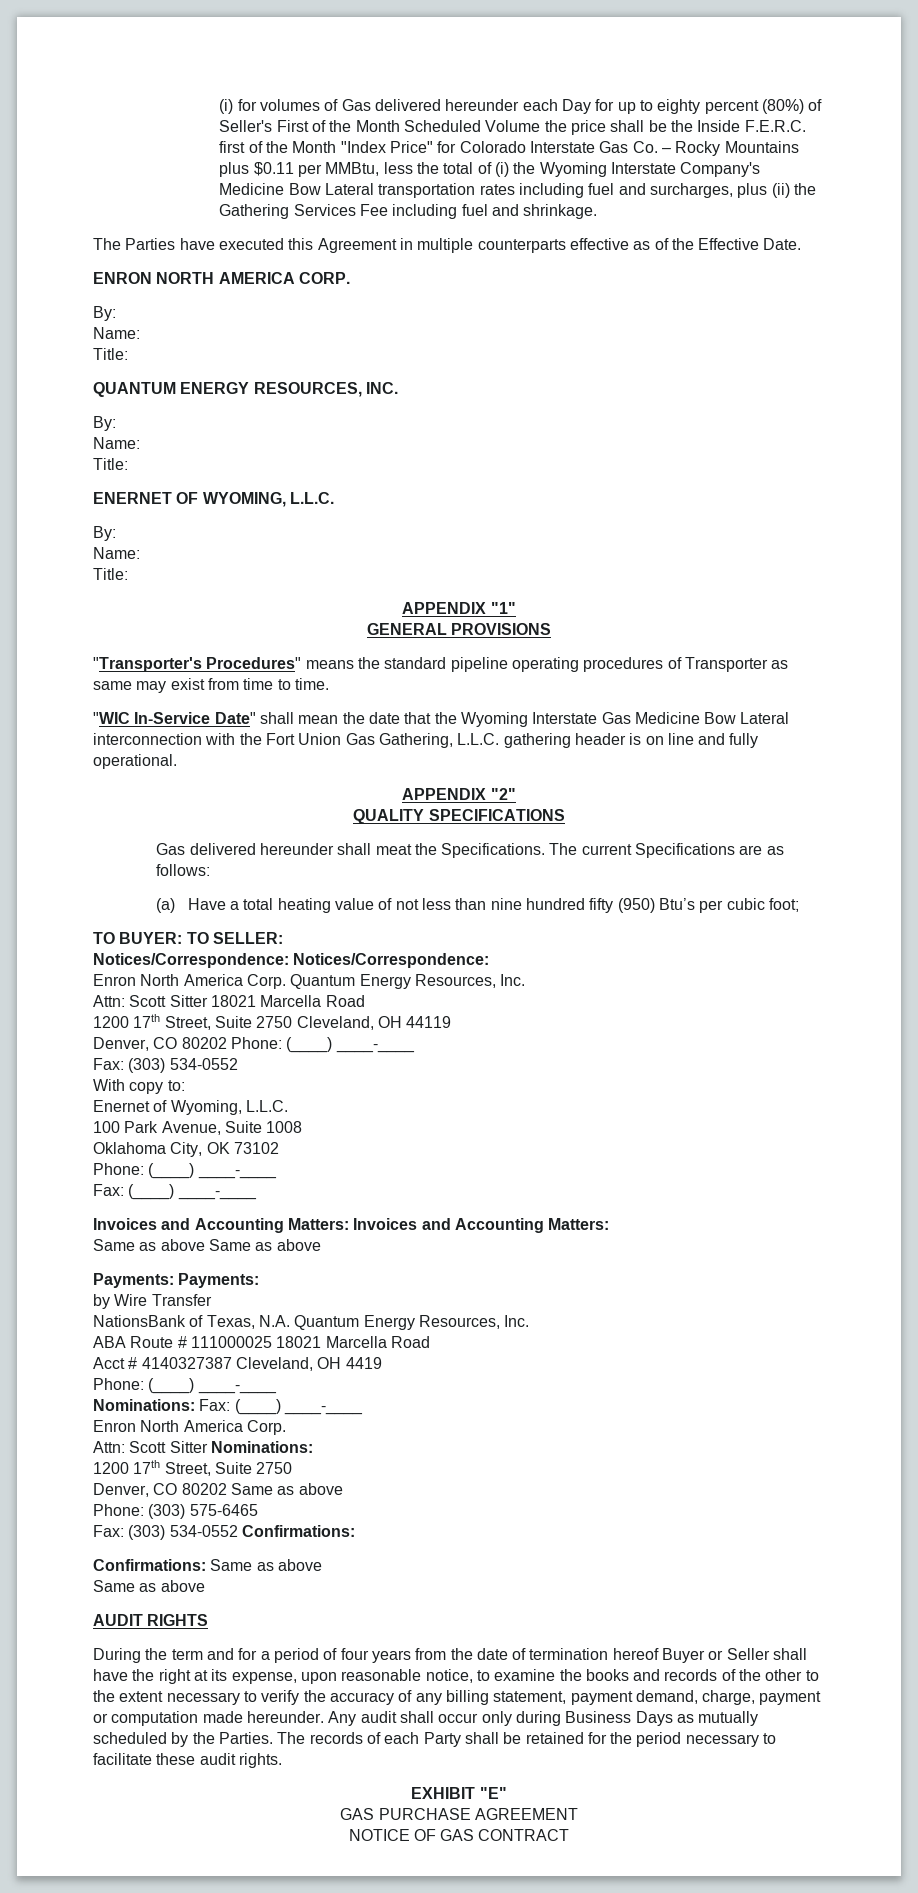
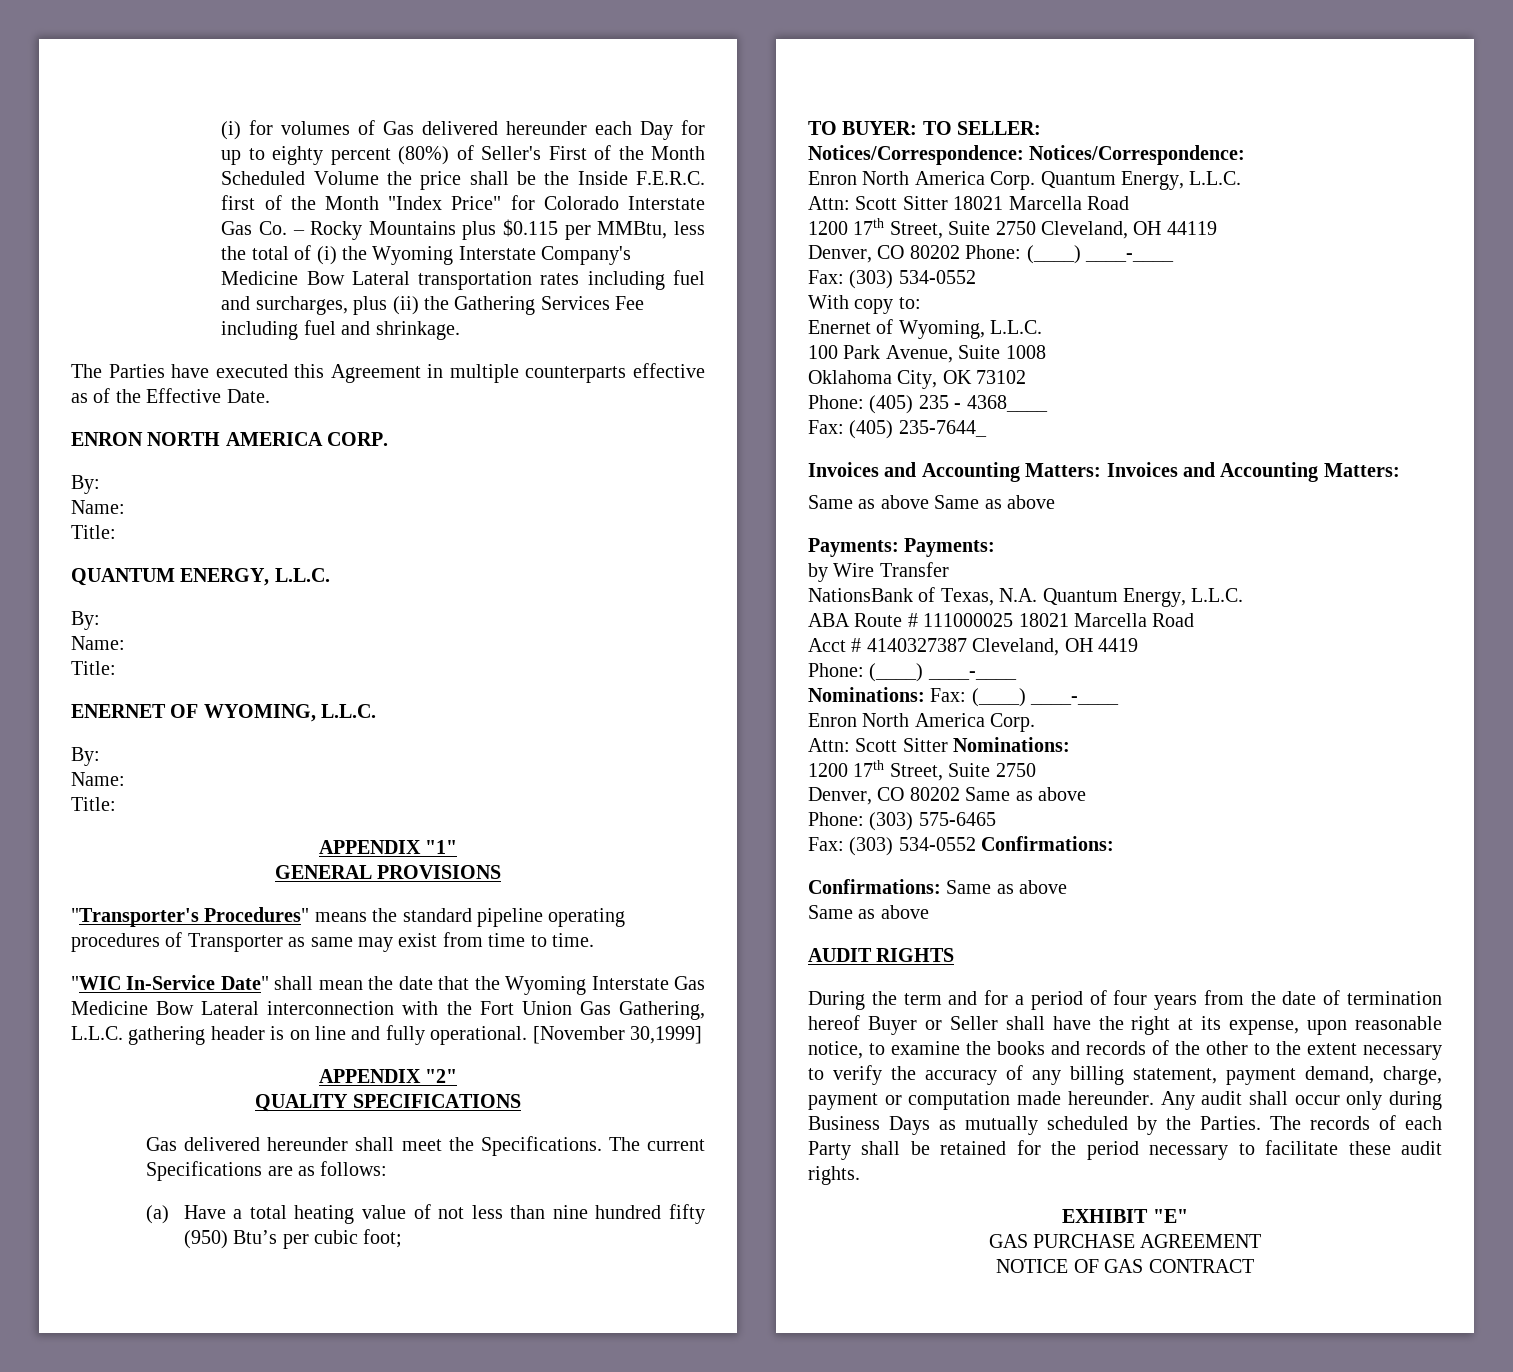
- (i) for volumes of Gas delivered hereunder each Day for up to eighty percent (80%) of Seller's First of the Month Scheduled Volume the price shall be the Inside F.E.R.C. first of the Month "Index Price" for Colorado Interstate Gas Co. – Rocky Mountains plus $0.11 per MMBtu, less the total of (i) the Wyoming Interstate Company's Medicine Bow Lateral transportation rates including fuel and surcharges, plus (ii) the Gathering Services Fee including fuel and shrinkage.
+ (i) for volumes of Gas delivered hereunder each Day for up to eighty percent (80%) of Seller's First of the Month Scheduled Volume the price shall be the Inside F.E.R.C. first of the Month "Index Price" for Colorado Interstate Gas Co. – Rocky Mountains plus $0.115 per MMBtu, less the total of (i) the Wyoming Interstate Company's Medicine Bow Lateral transportation rates including fuel and surcharges, plus (ii) the Gathering Services Fee including fuel and shrinkage.
- QUANTUM ENERGY RESOURCES, INC.
+ QUANTUM ENERGY, L.L.C.
+ [November 30,1999]
- Gas delivered hereunder shall meat the Specifications.
+ Gas delivered hereunder shall meet the Specifications.
- Enron North America Corp. Quantum Energy Resources, Inc.
+ Enron North America Corp. Quantum Energy, L.L.C.
  Oklahoma City, OK 73102
- Phone: (____) ____-____
- Fax: (____) ____-____
+ Phone: (405) 235 - 4368____
+ Fax: (405) 235-7644_
- NationsBank of Texas, N.A. Quantum Energy Resources, Inc.
+ NationsBank of Texas, N.A. Quantum Energy, L.L.C.

